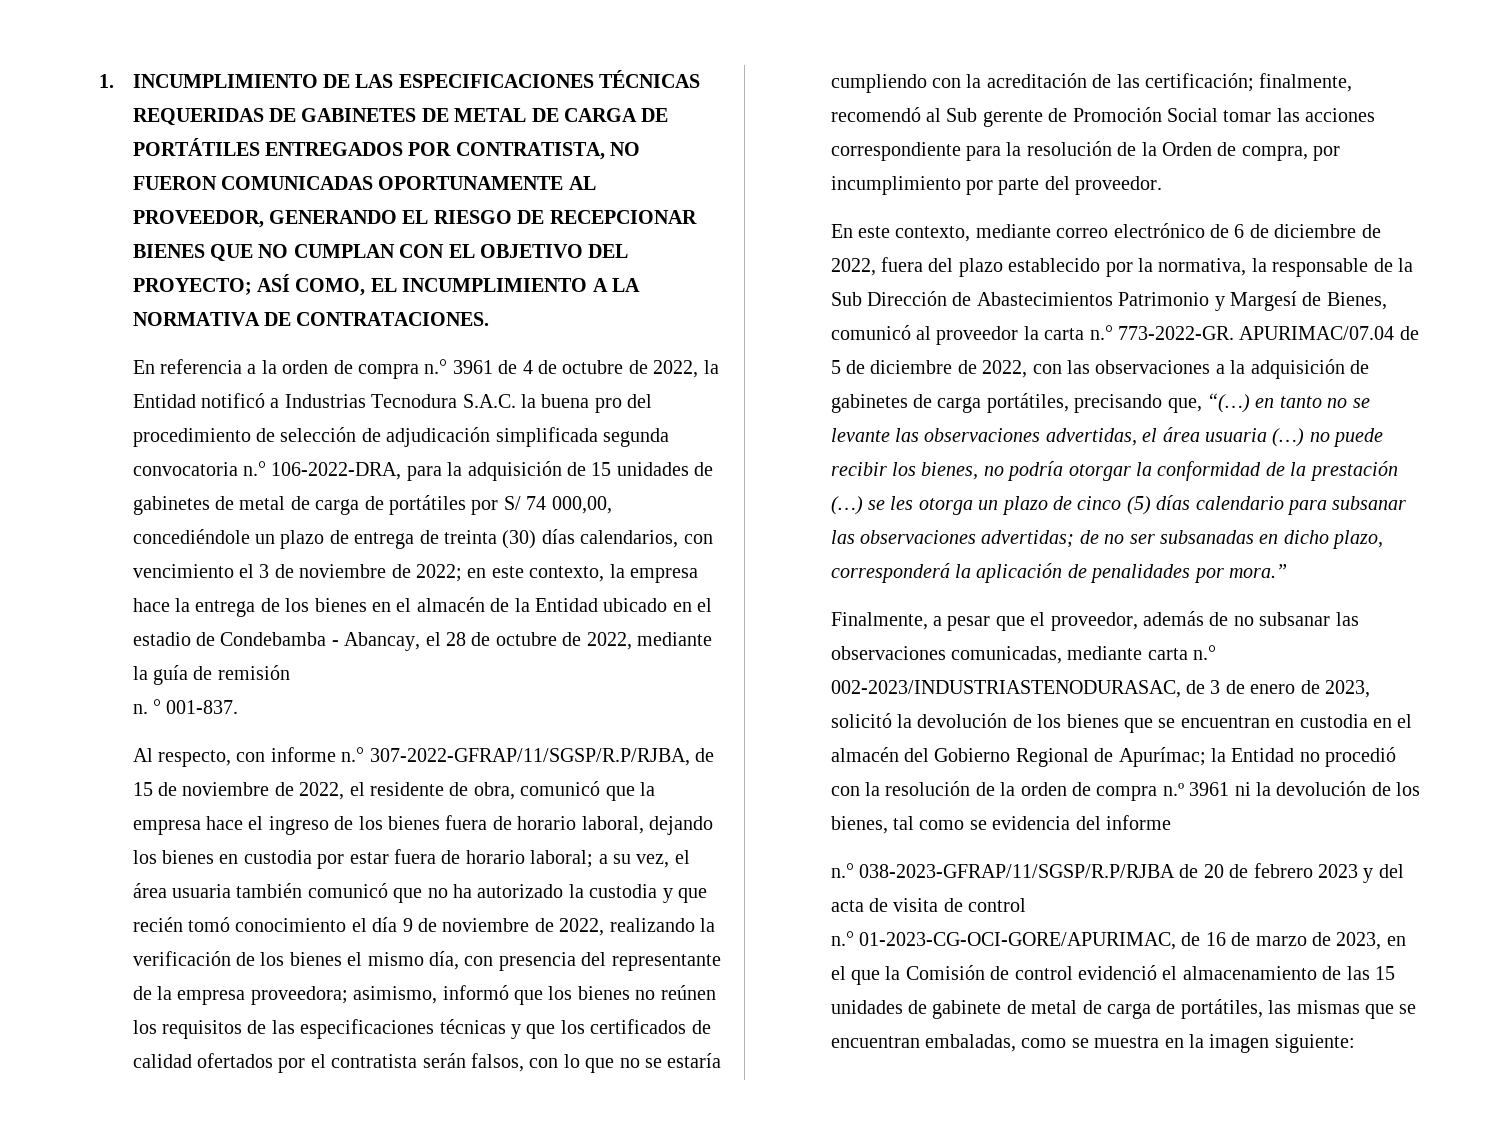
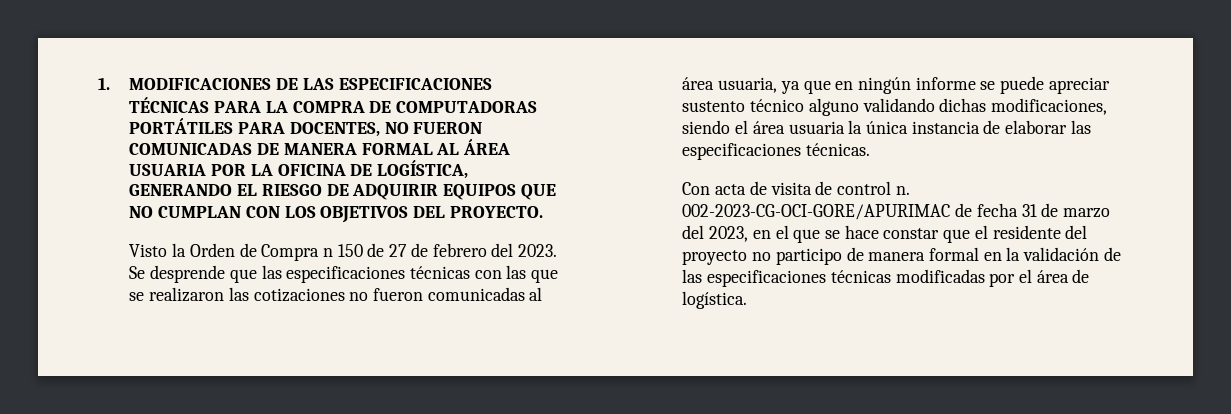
- 1. INCUMPLIMIENTO DE LAS ESPECIFICACIONES TÉCNICAS REQUERIDAS DE GABINETES DE METAL DE CARGA DE PORTÁTILES ENTREGADOS POR CONTRATISTA, NO FUERON COMUNICADAS OPORTUNAMENTE AL PROVEEDOR, GENERANDO EL RIESGO DE RECEPCIONAR BIENES QUE NO CUMPLAN CON EL OBJETIVO DEL PROYECTO; ASÍ COMO, EL INCUMPLIMIENTO A LA NORMATIVA DE CONTRATACIONES.
- En referencia a la orden de compra n.° 3961 de 4 de octubre de 2022, la Entidad notificó a Industrias Tecnodura S.A.C. la buena pro del procedimiento de selección de adjudicación simplificada segunda convocatoria n.° 106-2022-DRA, para la adquisición de 15 unidades de gabinetes de metal de carga de portátiles por S/ 74 000,00, concediéndole un plazo de entrega de treinta (30) días calendarios, con vencimiento el 3 de noviembre de 2022; en este contexto, la empresa hace la entrega de los bienes en el almacén de la Entidad ubicado en el estadio de Condebamba - Abancay, el 28 de octubre de 2022, mediante la guía de remisión
- n. ° 001-837.
- Al respecto, con informe n.° 307-2022-GFRAP/11/SGSP/R.P/RJBA, de 15 de noviembre de 2022, el residente de obra, comunicó que la empresa hace el ingreso de los bienes fuera de horario laboral, dejando los bienes en custodia por estar fuera de horario laboral; a su vez, el área usuaria también comunicó que no ha autorizado la custodia y que recién tomó conocimiento el día 9 de noviembre de 2022, realizando la verificación de los bienes el mismo día, con presencia del representante de la empresa proveedora; asimismo, informó que los bienes no reúnen los requisitos de las especificaciones técnicas y que los certificados de calidad ofertados por el contratista serán falsos, con lo que no se estaría cumpliendo con la acreditación de las certificación; finalmente, recomendó al Sub gerente de Promoción Social tomar las acciones correspondiente para la resolución de la Orden de compra, por incumplimiento por parte del proveedor.
- En este contexto, mediante correo electrónico de 6 de diciembre de 2022, fuera del plazo establecido por la normativa, la responsable de la Sub Dirección de Abastecimientos Patrimonio y Margesí de Bienes, comunicó al proveedor la carta n.° 773-2022-GR. APURIMAC/07.04 de 5 de diciembre de 2022, con las observaciones a la adquisición de gabinetes de carga portátiles, precisando que, “(…) en tanto no se levante las observaciones advertidas, el área usuaria (…) no puede recibir los bienes, no podría otorgar la conformidad de la prestación (…) se les otorga un plazo de cinco (5) días calendario para subsanar las observaciones advertidas; de no ser subsanadas en dicho plazo, corresponderá la aplicación de penalidades por mora.”
- Finalmente, a pesar que el proveedor, además de no subsanar las observaciones comunicadas, mediante carta n.° 002-2023/INDUSTRIASTENODURASAC, de 3 de enero de 2023, solicitó la devolución de los bienes que se encuentran en custodia en el almacén del Gobierno Regional de Apurímac; la Entidad no procedió con la resolución de la orden de compra n.º 3961 ni la devolución de los bienes, tal como se evidencia del informe
- n.° 038-2023-GFRAP/11/SGSP/R.P/RJBA de 20 de febrero 2023 y del acta de visita de control
- n.° 01-2023-CG-OCI-GORE/APURIMAC, de 16 de marzo de 2023, en el que la Comisión de control evidenció el almacenamiento de las 15 unidades de gabinete de metal de carga de portátiles, las mismas que se encuentran embaladas, como se muestra en la imagen siguiente:
+ 1. MODIFICACIONES DE LAS ESPECIFICACIONES TÉCNICAS PARA LA COMPRA DE COMPUTADORAS PORTÁTILES PARA DOCENTES, NO FUERON COMUNICADAS DE MANERA FORMAL AL ÁREA USUARIA POR LA OFICINA DE LOGÍSTICA, GENERANDO EL RIESGO DE ADQUIRIR EQUIPOS QUE NO CUMPLAN CON LOS OBJETIVOS DEL PROYECTO.
+ Visto la Orden de Compra n 150 de 27 de febrero del 2023. Se desprende que las especificaciones técnicas con las que se realizaron las cotizaciones no fueron comunicadas al área usuaria, ya que en ningún informe se puede apreciar sustento técnico alguno validando dichas modificaciones, siendo el área usuaria la única instancia de elaborar las especificaciones técnicas.
+ Con acta de visita de control n. 002-2023-CG-OCI-GORE/APURIMAC de fecha 31 de marzo del 2023, en el que se hace constar que el residente del proyecto no participo de manera formal en la validación de las especificaciones técnicas modificadas por el área de logística.

